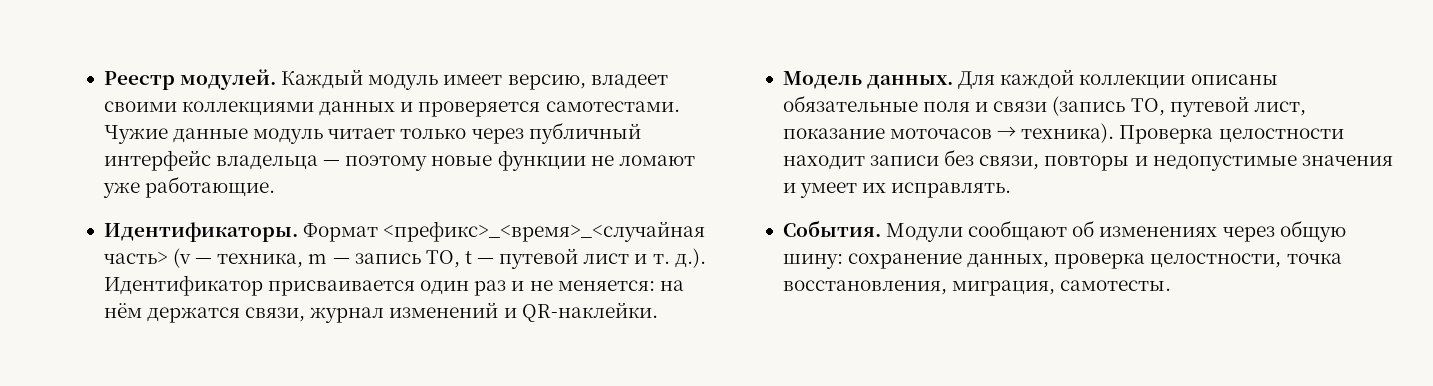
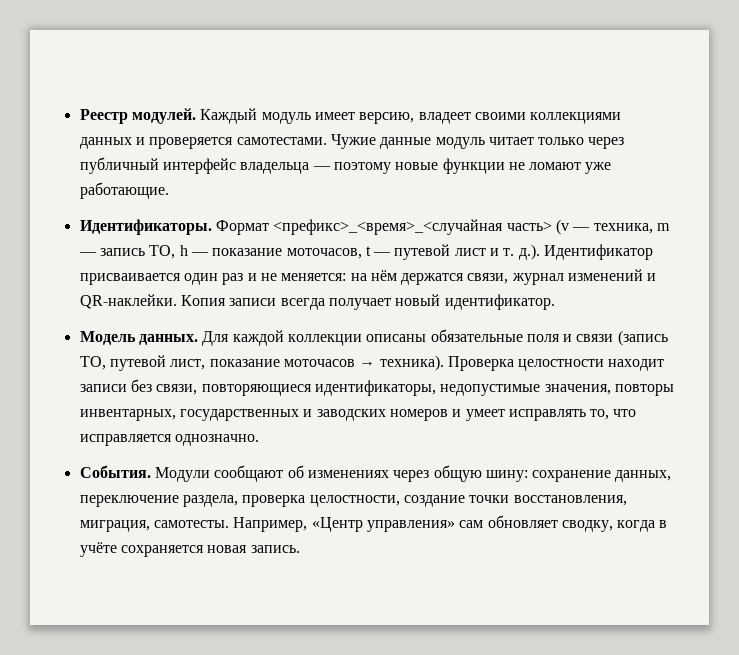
- Формат <префикс>_<время>_<случайная часть> (v — техника, m — запись ТО, t — путевой лист и т. д.). Идентификатор присваивается один раз и не меняется: на нём держатся связи, журнал изменений и QR-наклейки.
+ Формат <префикс>_<время>_<случайная часть> (v — техника, m — запись ТО, h — показание моточасов, t — путевой лист и т. д.). Идентификатор присваивается один раз и не меняется: на нём держатся связи, журнал изменений и QR-наклейки. Копия записи всегда получает новый идентификатор.
- Проверка целостности находит записи без связи, повторы и недопустимые значения и умеет их исправлять.
+ Проверка целостности находит записи без связи, повторяющиеся идентификаторы, недопустимые значения, повторы инвентарных, государственных и заводских номеров и умеет исправлять то, что исправляется однозначно.
- Модули сообщают об изменениях через общую шину: сохранение данных, проверка целостности, точка восстановления, миграция, самотесты.
+ Модули сообщают об изменениях через общую шину: сохранение данных, переключение раздела, проверка целостности, создание точки восстановления, миграция, самотесты. Например, «Центр управления» сам обновляет сводку, когда в учёте сохраняется новая запись.

